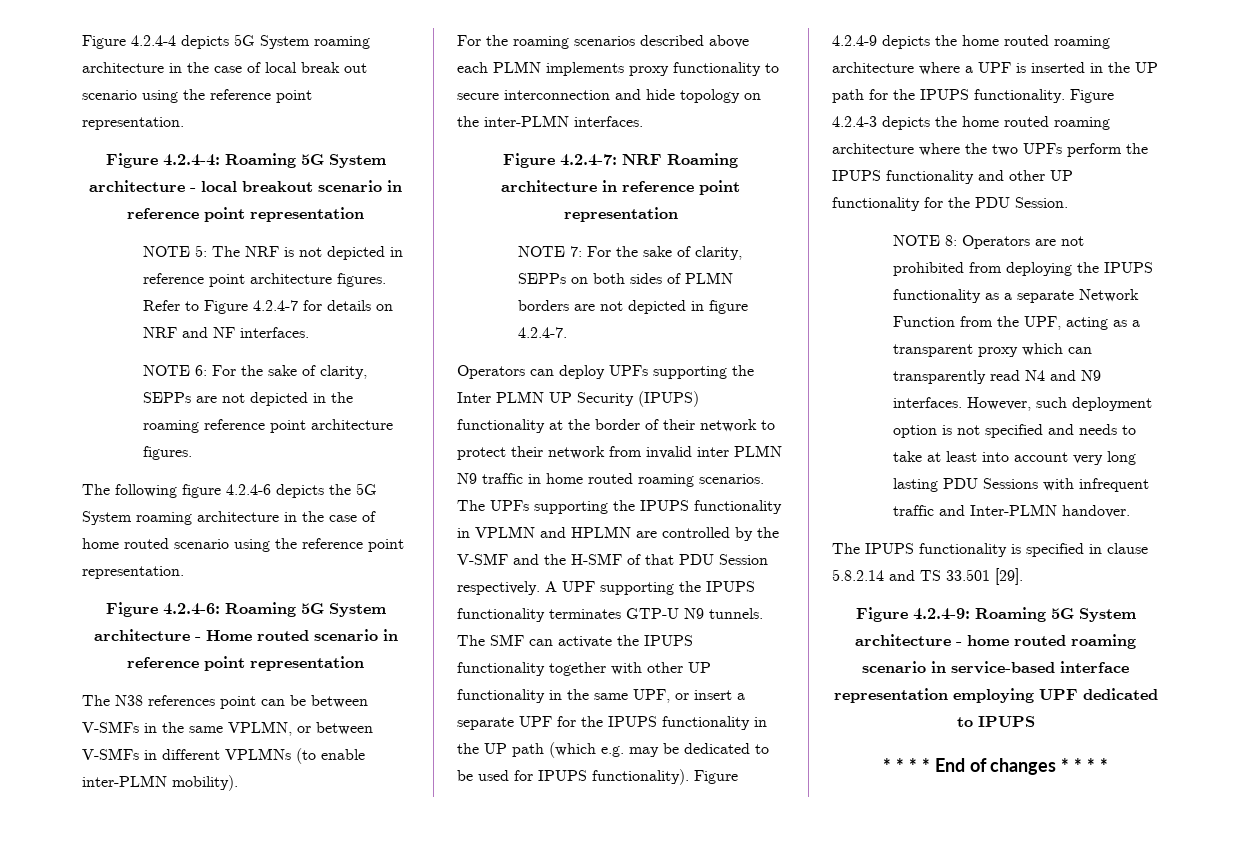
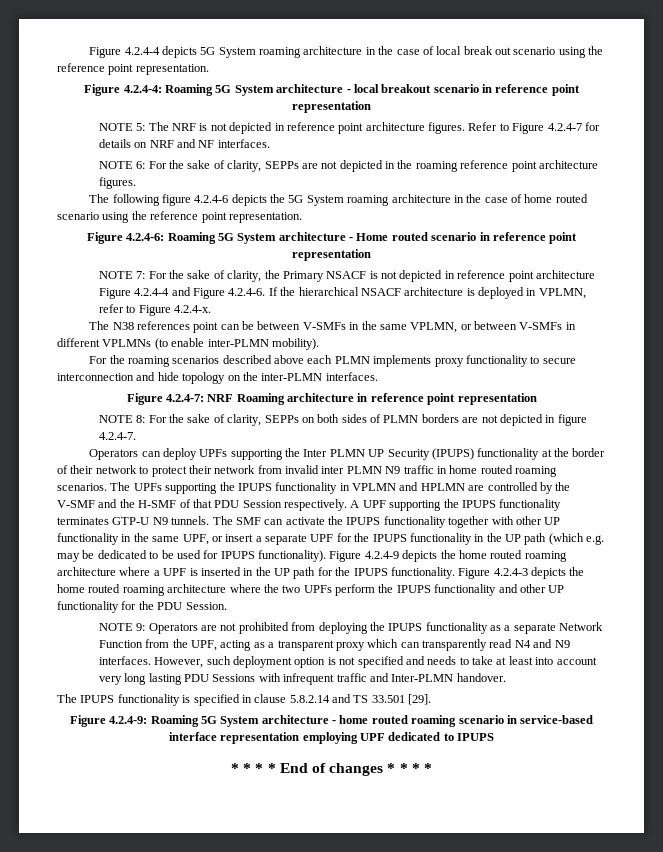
+ NOTE 7: For the sake of clarity, the Primary NSACF is not depicted in reference point architecture Figure 4.2.4-4 and Figure 4.2.4-6. If the hierarchical NSACF architecture is deployed in VPLMN, refer to Figure 4.2.4-x.
- NOTE 7: For the sake of clarity, SEPPs on both sides of PLMN borders are not depicted in figure 4.2.4-7.
+ NOTE 8: For the sake of clarity, SEPPs on both sides of PLMN borders are not depicted in figure 4.2.4-7.
- NOTE 8: Operators are not prohibited from deploying the IPUPS functionality as a separate Network Function from the UPF, acting as a transparent proxy which can transparently read N4 and N9 interfaces.
+ NOTE 9: Operators are not prohibited from deploying the IPUPS functionality as a separate Network Function from the UPF, acting as a transparent proxy which can transparently read N4 and N9 interfaces.

